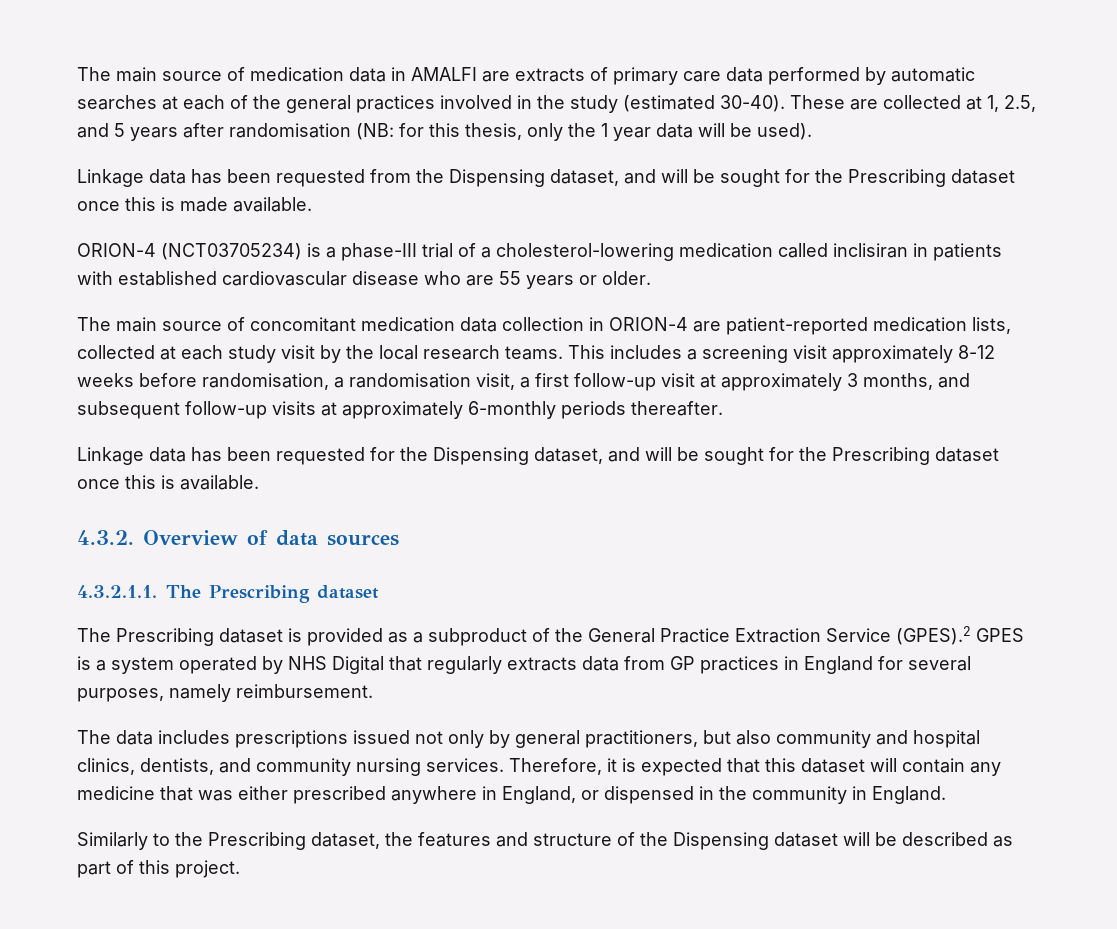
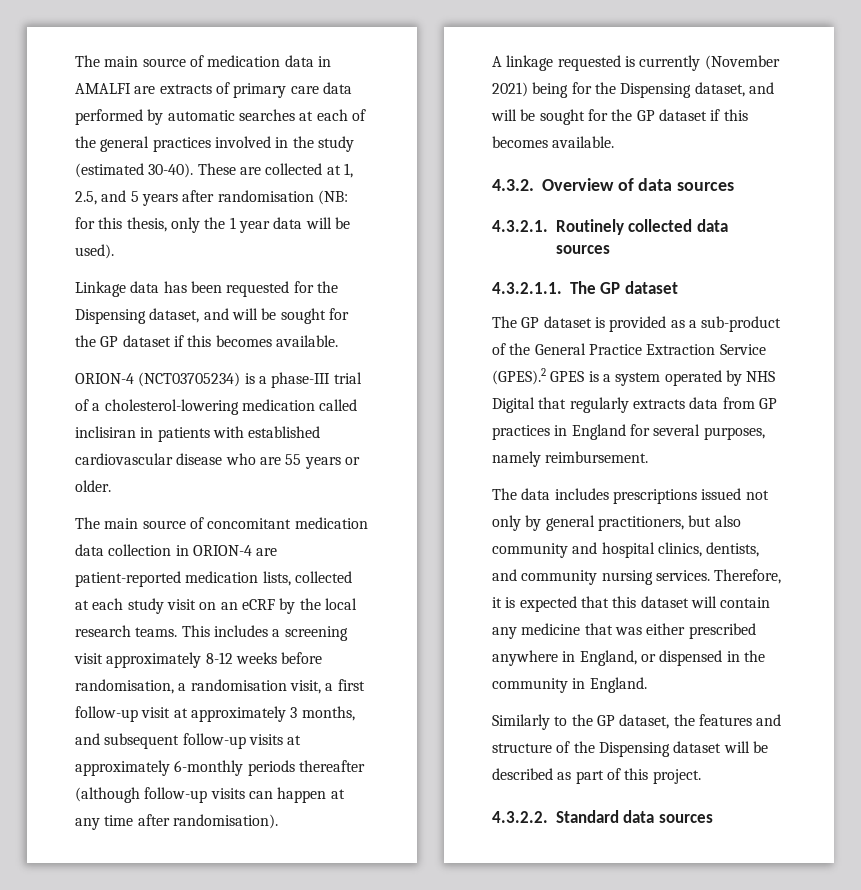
- Linkage data has been requested from the Dispensing dataset, and will be sought for the Prescribing dataset once this is made available.
+ Linkage data has been requested for the Dispensing dataset, and will be sought for the GP dataset if this becomes available.
- The main source of concomitant medication data collection in ORION-4 are patient-reported medication lists, collected at each study visit by the local research teams.
+ The main source of concomitant medication data collection in ORION-4 are patient-reported medication lists, collected at each study visit on an eCRF by the local research teams.
- This includes a screening visit approximately 8-12 weeks before randomisation, a randomisation visit, a first follow-up visit at approximately 3 months, and subsequent follow-up visits at approximately 6-monthly periods thereafter.
- Linkage data has been requested for the Dispensing dataset, and will be sought for the Prescribing dataset once this is available.
+ This includes a screening visit approximately 8-12 weeks before randomisation, a randomisation visit, a first follow-up visit at approximately 3 months, and subsequent follow-up visits at approximately 6-monthly periods thereafter (although follow-up visits can happen at any time after randomisation).
+ A linkage requested is currently (November 2021) being for the Dispensing dataset, and will be sought for the GP dataset if this becomes available.
- 4.3.2.1.1. The Prescribing dataset
+ 4.3.2.1. Routinely collected data sources
+ 4.3.2.1.1. The GP dataset
- The Prescribing dataset is provided as a subproduct of the General Practice Extraction Service (GPES).2 GPES is a system operated by NHS Digital that regularly extracts data from GP practices in England for several purposes, namely reimbursement.
+ The GP dataset is provided as a sub-product of the General Practice Extraction Service (GPES).2 GPES is a system operated by NHS Digital that regularly extracts data from GP practices in England for several purposes, namely reimbursement.
- Similarly to the Prescribing dataset, the features and structure of the Dispensing dataset will be described as part of this project.
+ Similarly to the GP dataset, the features and structure of the Dispensing dataset will be described as part of this project.
+ 4.3.2.2. Standard data sources

